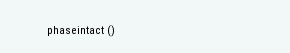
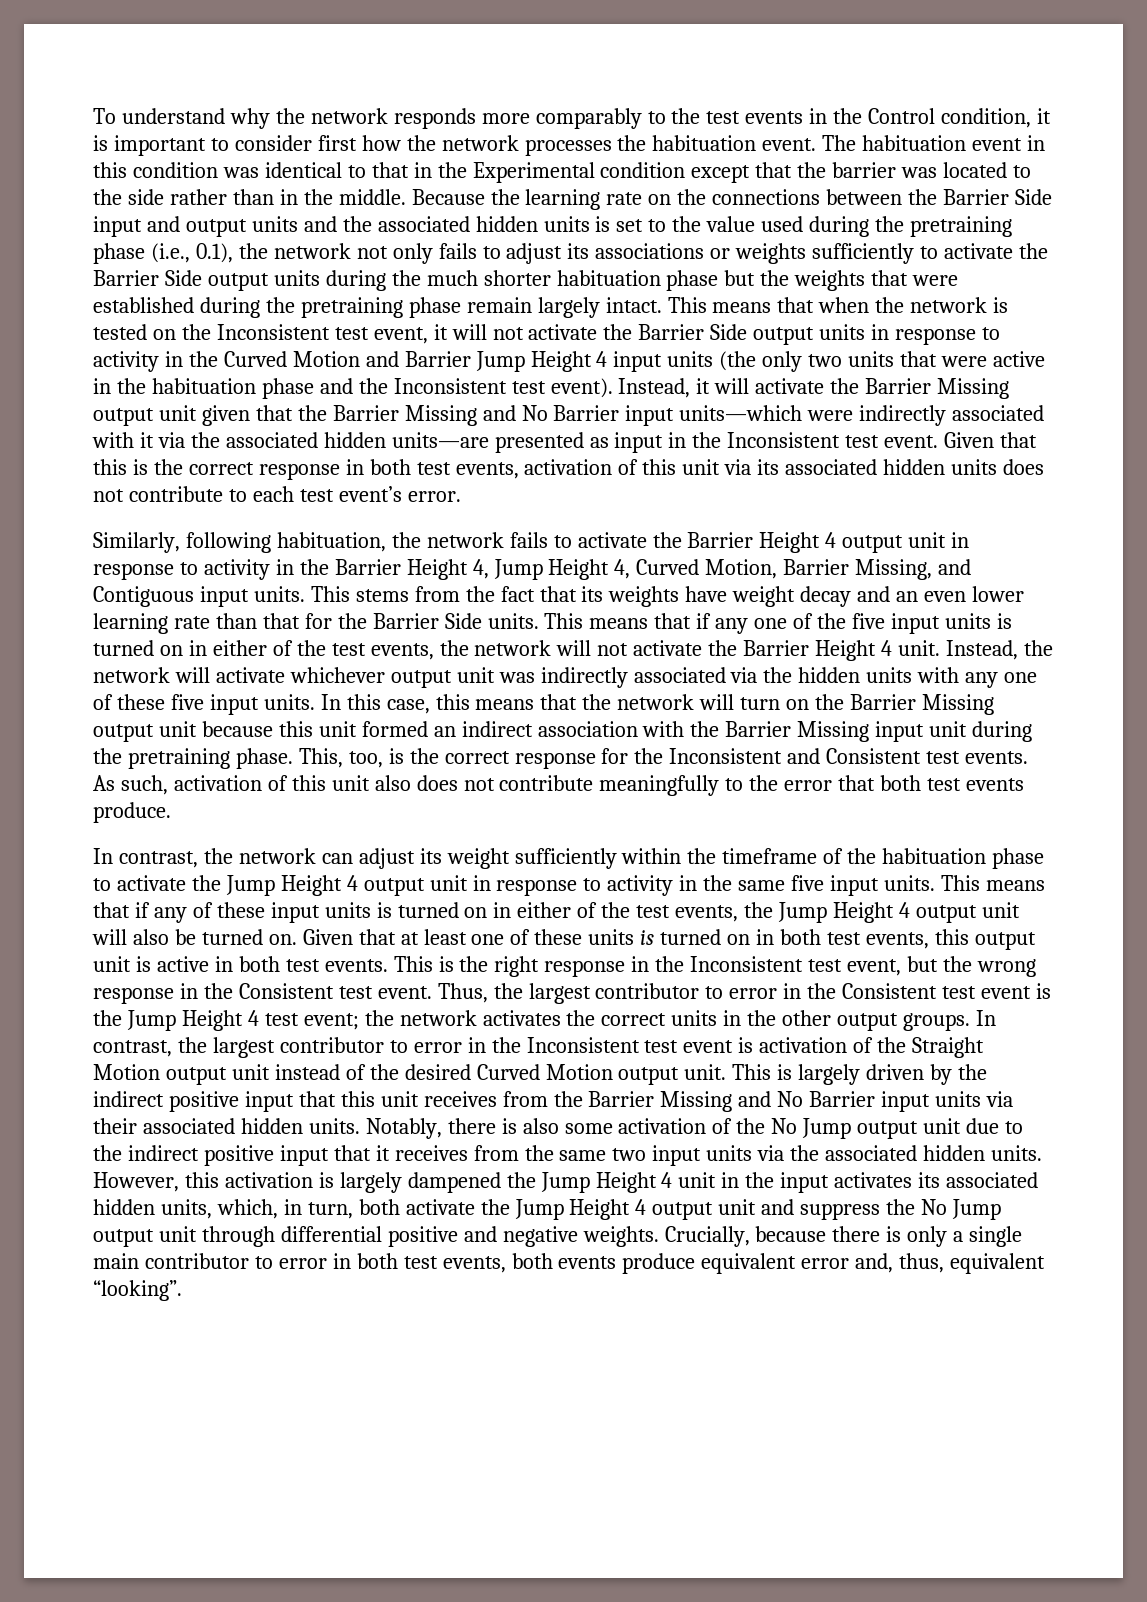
- phaseintact ()
+ To understand why the network responds more comparably to the test events in the Control condition, it is important to consider first how the network processes the habituation event. The habituation event in this condition was identical to that in the Experimental condition except that the barrier was located to the side rather than in the middle. Because the learning rate on the connections between the Barrier Side input and output units and the associated hidden units is set to the value used during the pretraining phase (i.e., 0.1), the network not only fails to adjust its associations or weights sufficiently to activate the Barrier Side output units during the much shorter habituation phase but the weights that were established during the pretraining phase remain largely intact. This means that when the network is tested on the Inconsistent test event, it will not activate the Barrier Side output units in response to activity in the Curved Motion and Barrier Jump Height 4 input units (the only two units that were active in the habituation phase and the Inconsistent test event). Instead, it will activate the Barrier Missing output unit given that the Barrier Missing and No Barrier input units—which were indirectly associated with it via the associated hidden units—are presented as input in the Inconsistent test event. Given that this is the correct response in both test events, activation of this unit via its associated hidden units does not contribute to each test event’s error.
+ Similarly, following habituation, the network fails to activate the Barrier Height 4 output unit in response to activity in the Barrier Height 4, Jump Height 4, Curved Motion, Barrier Missing, and Contiguous input units. This stems from the fact that its weights have weight decay and an even lower learning rate than that for the Barrier Side units. This means that if any one of the five input units is turned on in either of the test events, the network will not activate the Barrier Height 4 unit. Instead, the network will activate whichever output unit was indirectly associated via the hidden units with any one of these five input units. In this case, this means that the network will turn on the Barrier Missing output unit because this unit formed an indirect association with the Barrier Missing input unit during the pretraining phase. This, too, is the correct response for the Inconsistent and Consistent test events. As such, activation of this unit also does not contribute meaningfully to the error that both test events produce.
+ In contrast, the network can adjust its weight sufficiently within the timeframe of the habituation phase to activate the Jump Height 4 output unit in response to activity in the same five input units. This means that if any of these input units is turned on in either of the test events, the Jump Height 4 output unit will also be turned on. Given that at least one of these units is turned on in both test events, this output unit is active in both test events. This is the right response in the Inconsistent test event, but the wrong response in the Consistent test event. Thus, the largest contributor to error in the Consistent test event is the Jump Height 4 test event; the network activates the correct units in the other output groups. In contrast, the largest contributor to error in the Inconsistent test event is activation of the Straight Motion output unit instead of the desired Curved Motion output unit. This is largely driven by the indirect positive input that this unit receives from the Barrier Missing and No Barrier input units via their associated hidden units. Notably, there is also some activation of the No Jump output unit due to the indirect positive input that it receives from the same two input units via the associated hidden units. However, this activation is largely dampened the Jump Height 4 unit in the input activates its associated hidden units, which, in turn, both activate the Jump Height 4 output unit and suppress the No Jump output unit through differential positive and negative weights. Crucially, because there is only a single main contributor to error in both test events, both events produce equivalent error and, thus, equivalent “looking”.

